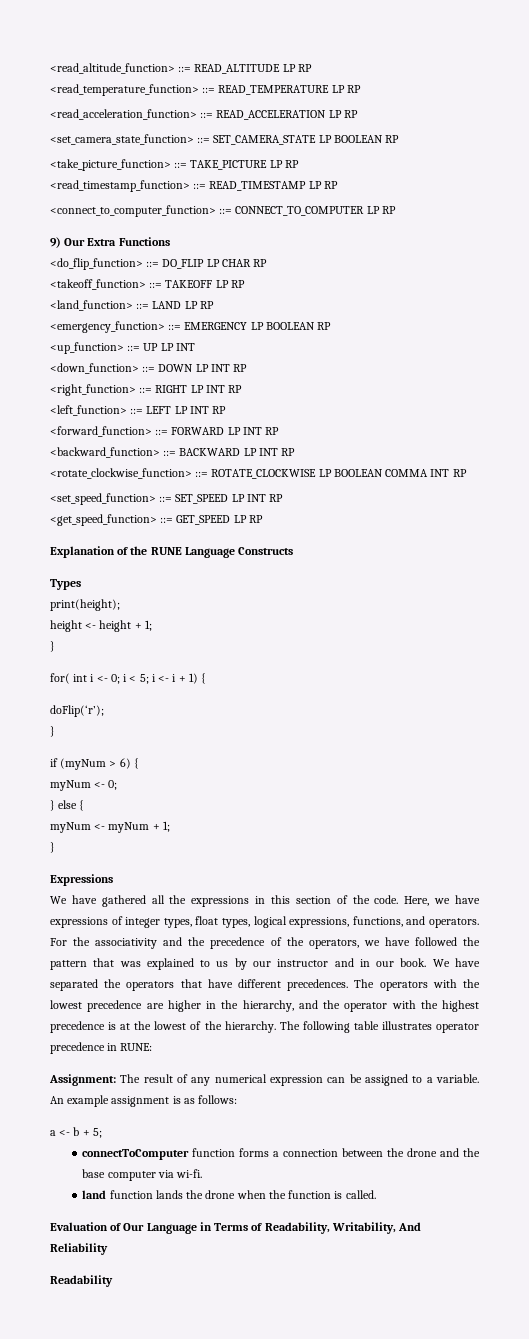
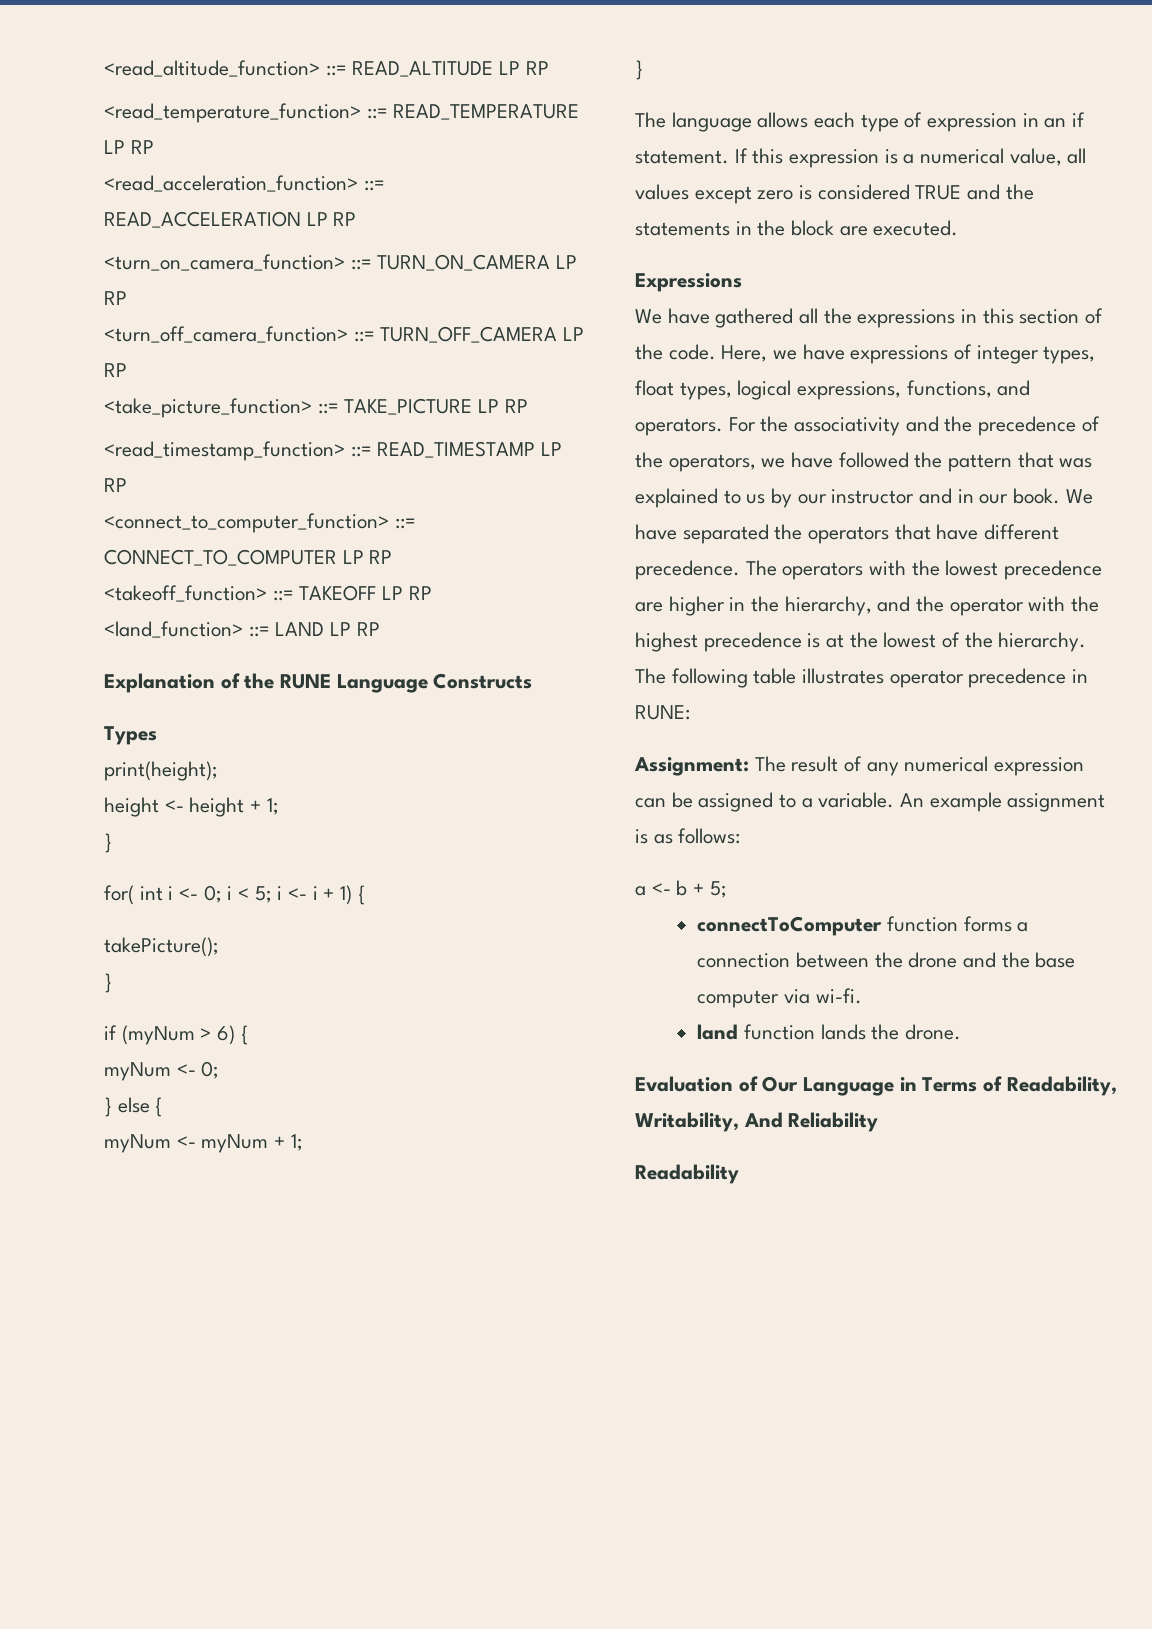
- <set_camera_state_function> ::= SET_CAMERA_STATE LP BOOLEAN RP
+ <turn_on_camera_function> ::= TURN_ON_CAMERA LP RP
+ <turn_off_camera_function> ::= TURN_OFF_CAMERA LP RP
- 9) Our Extra Functions
- <do_flip_function> ::= DO_FLIP LP CHAR RP
- <emergency_function> ::= EMERGENCY LP BOOLEAN RP
- <up_function> ::= UP LP INT
- <down_function> ::= DOWN LP INT RP
- <right_function> ::= RIGHT LP INT RP
- <left_function> ::= LEFT LP INT RP
- <forward_function> ::= FORWARD LP INT RP
- <backward_function> ::= BACKWARD LP INT RP
- <rotate_clockwise_function> ::= ROTATE_CLOCKWISE LP BOOLEAN COMMA INT RP
- <set_speed_function> ::= SET_SPEED LP INT RP
- <get_speed_function> ::= GET_SPEED LP RP
- doFlip(‘r’);
+ takePicture();
+ The language allows each type of expression in an if statement. If this expression is a numerical value, all values except zero is considered TRUE and the statements in the block are executed.
- We have separated the operators that have different precedences.
+ We have separated the operators that have different precedence.
- land function lands the drone when the function is called.
+ land function lands the drone.

